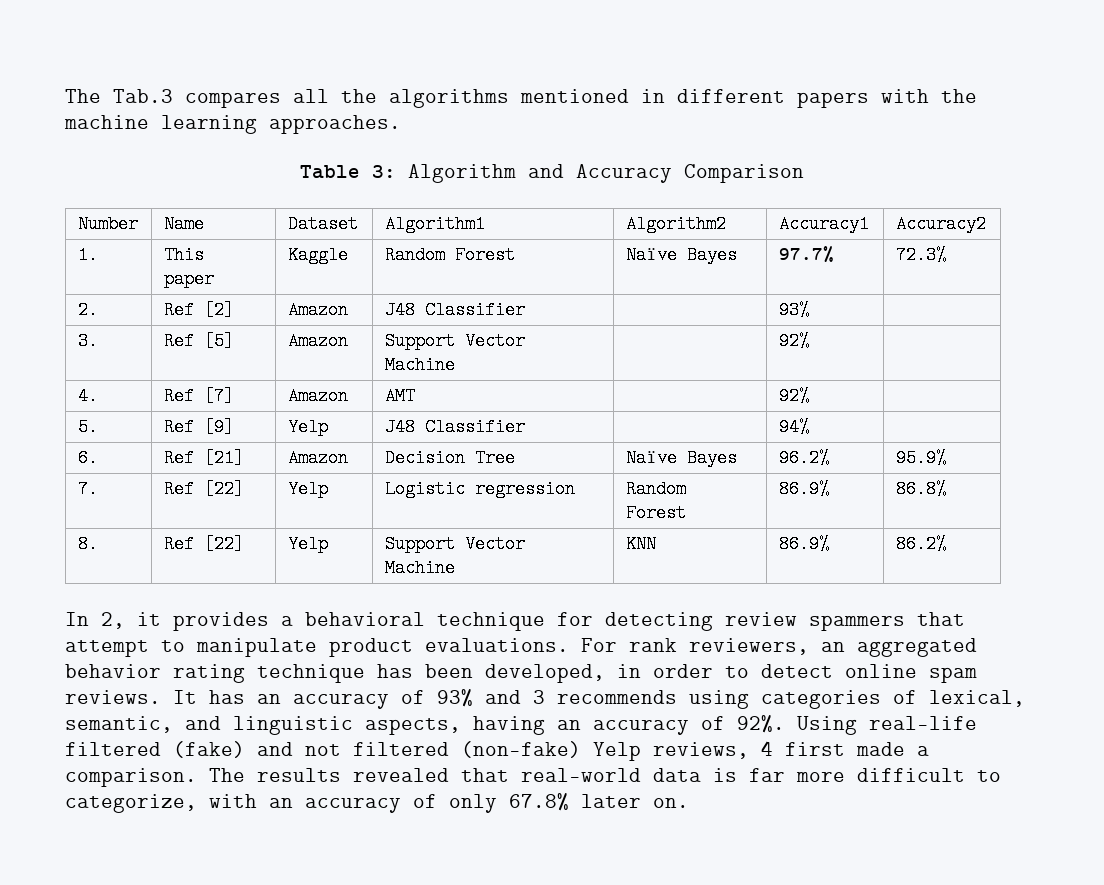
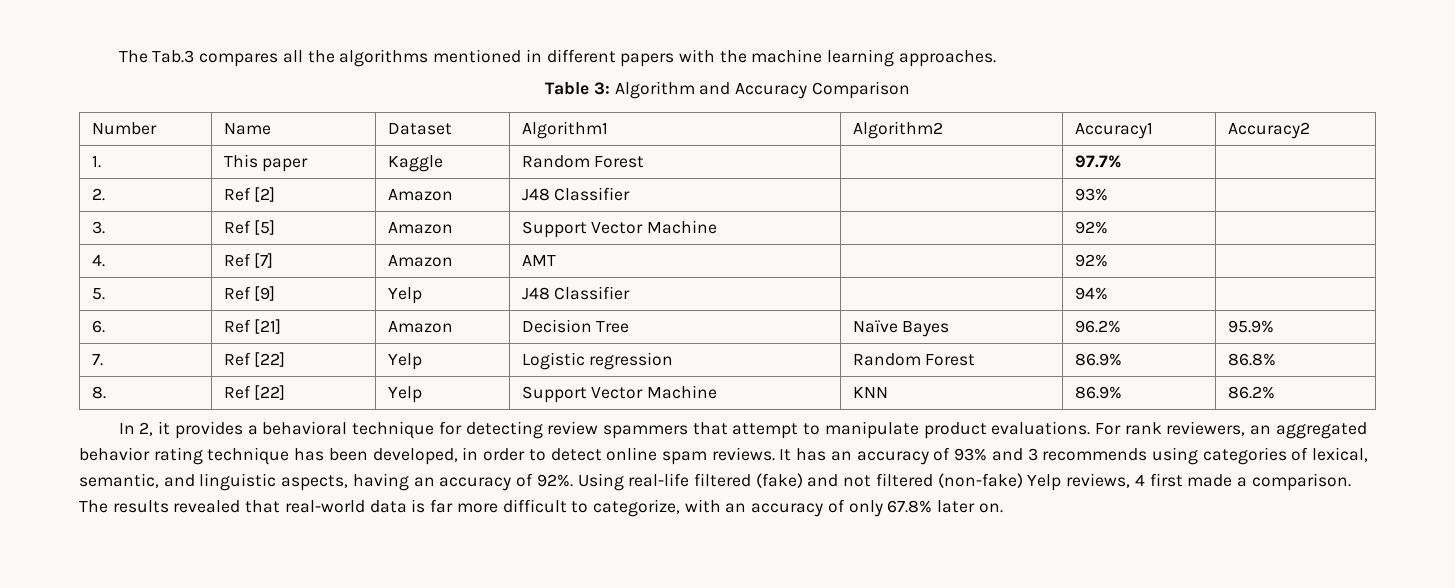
- 1. | This paper | Kaggle | Random Forest | Naïve Bayes | 97.7% | 72.3%
+ 1. | This paper | Kaggle | Random Forest | | 97.7% |

